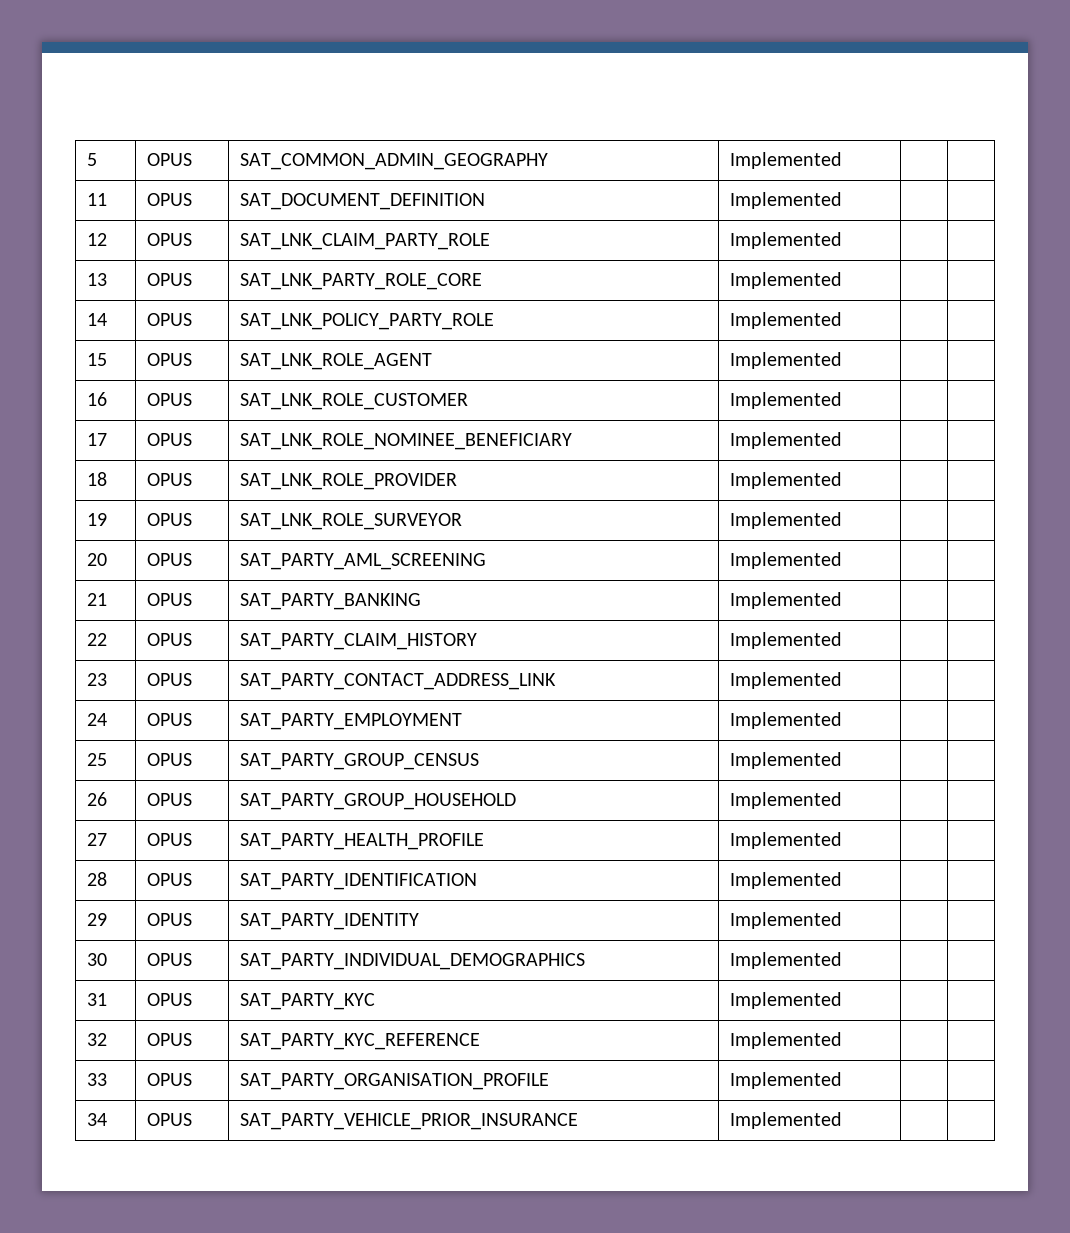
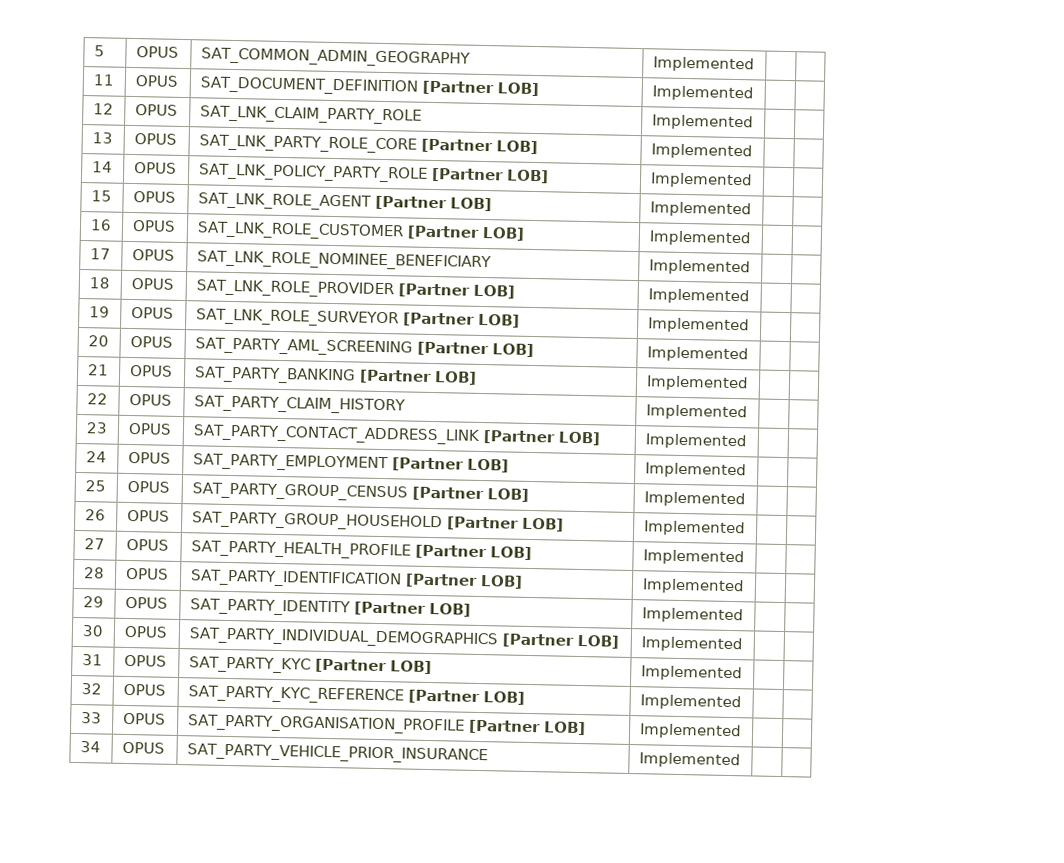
- 11 | OPUS | SAT_DOCUMENT_DEFINITION | Implemented | |
+ 11 | OPUS | SAT_DOCUMENT_DEFINITION [Partner LOB] | Implemented | |
- 13 | OPUS | SAT_LNK_PARTY_ROLE_CORE | Implemented | |
+ 13 | OPUS | SAT_LNK_PARTY_ROLE_CORE [Partner LOB] | Implemented | |
- 14 | OPUS | SAT_LNK_POLICY_PARTY_ROLE | Implemented | |
+ 14 | OPUS | SAT_LNK_POLICY_PARTY_ROLE [Partner LOB] | Implemented | |
- 15 | OPUS | SAT_LNK_ROLE_AGENT | Implemented | |
+ 15 | OPUS | SAT_LNK_ROLE_AGENT [Partner LOB] | Implemented | |
- 16 | OPUS | SAT_LNK_ROLE_CUSTOMER | Implemented | |
+ 16 | OPUS | SAT_LNK_ROLE_CUSTOMER [Partner LOB] | Implemented | |
- 18 | OPUS | SAT_LNK_ROLE_PROVIDER | Implemented | |
+ 18 | OPUS | SAT_LNK_ROLE_PROVIDER [Partner LOB] | Implemented | |
- 19 | OPUS | SAT_LNK_ROLE_SURVEYOR | Implemented | |
+ 19 | OPUS | SAT_LNK_ROLE_SURVEYOR [Partner LOB] | Implemented | |
- 20 | OPUS | SAT_PARTY_AML_SCREENING | Implemented | |
+ 20 | OPUS | SAT_PARTY_AML_SCREENING [Partner LOB] | Implemented | |
- 21 | OPUS | SAT_PARTY_BANKING | Implemented | |
+ 21 | OPUS | SAT_PARTY_BANKING [Partner LOB] | Implemented | |
- 23 | OPUS | SAT_PARTY_CONTACT_ADDRESS_LINK | Implemented | |
+ 23 | OPUS | SAT_PARTY_CONTACT_ADDRESS_LINK [Partner LOB] | Implemented | |
- 24 | OPUS | SAT_PARTY_EMPLOYMENT | Implemented | |
+ 24 | OPUS | SAT_PARTY_EMPLOYMENT [Partner LOB] | Implemented | |
- 25 | OPUS | SAT_PARTY_GROUP_CENSUS | Implemented | |
+ 25 | OPUS | SAT_PARTY_GROUP_CENSUS [Partner LOB] | Implemented | |
- 26 | OPUS | SAT_PARTY_GROUP_HOUSEHOLD | Implemented | |
+ 26 | OPUS | SAT_PARTY_GROUP_HOUSEHOLD [Partner LOB] | Implemented | |
- 27 | OPUS | SAT_PARTY_HEALTH_PROFILE | Implemented | |
+ 27 | OPUS | SAT_PARTY_HEALTH_PROFILE [Partner LOB] | Implemented | |
- 28 | OPUS | SAT_PARTY_IDENTIFICATION | Implemented | |
+ 28 | OPUS | SAT_PARTY_IDENTIFICATION [Partner LOB] | Implemented | |
- 29 | OPUS | SAT_PARTY_IDENTITY | Implemented | |
+ 29 | OPUS | SAT_PARTY_IDENTITY [Partner LOB] | Implemented | |
- 30 | OPUS | SAT_PARTY_INDIVIDUAL_DEMOGRAPHICS | Implemented | |
+ 30 | OPUS | SAT_PARTY_INDIVIDUAL_DEMOGRAPHICS [Partner LOB] | Implemented | |
- 31 | OPUS | SAT_PARTY_KYC | Implemented | |
+ 31 | OPUS | SAT_PARTY_KYC [Partner LOB] | Implemented | |
- 32 | OPUS | SAT_PARTY_KYC_REFERENCE | Implemented | |
+ 32 | OPUS | SAT_PARTY_KYC_REFERENCE [Partner LOB] | Implemented | |
- 33 | OPUS | SAT_PARTY_ORGANISATION_PROFILE | Implemented | |
+ 33 | OPUS | SAT_PARTY_ORGANISATION_PROFILE [Partner LOB] | Implemented | |

